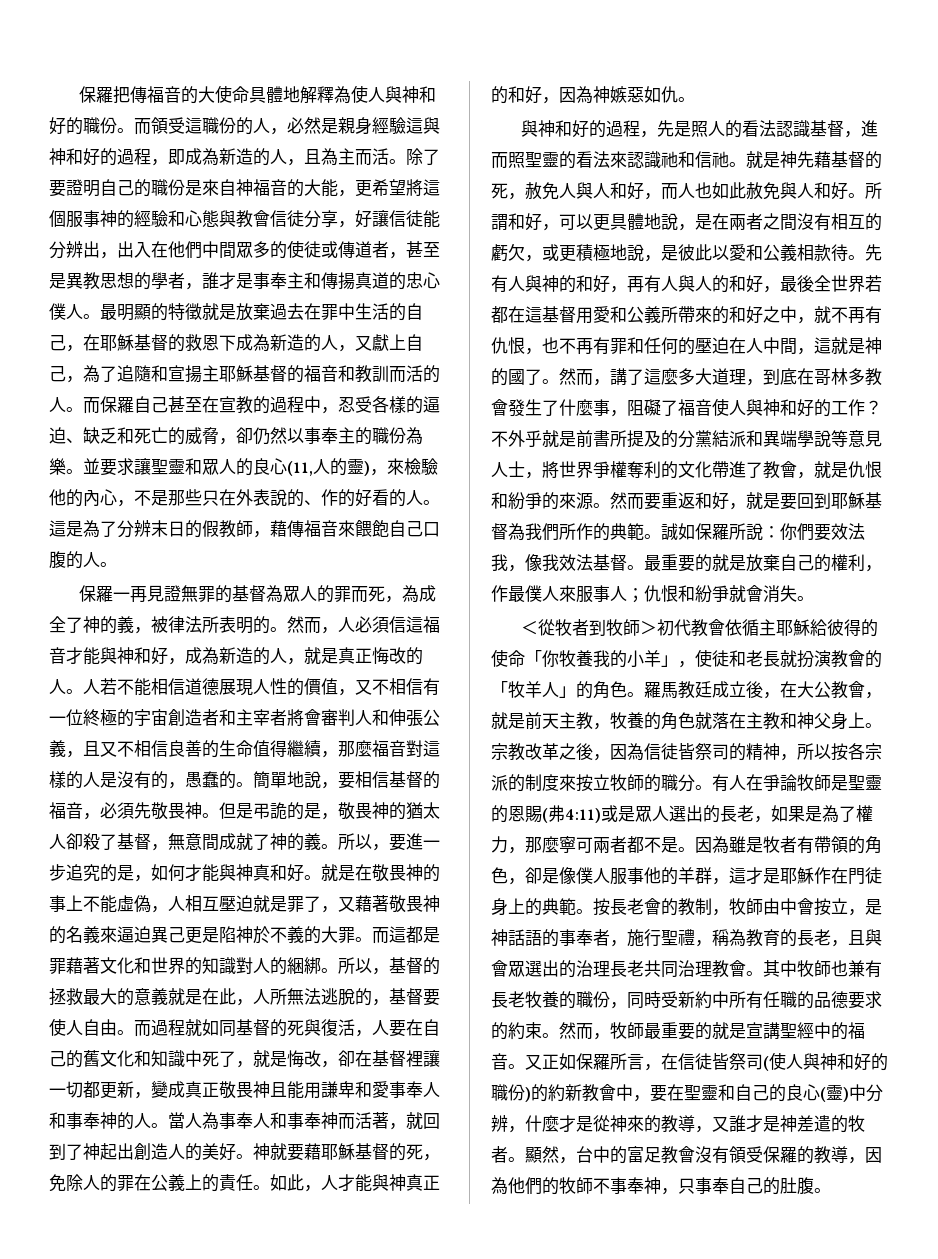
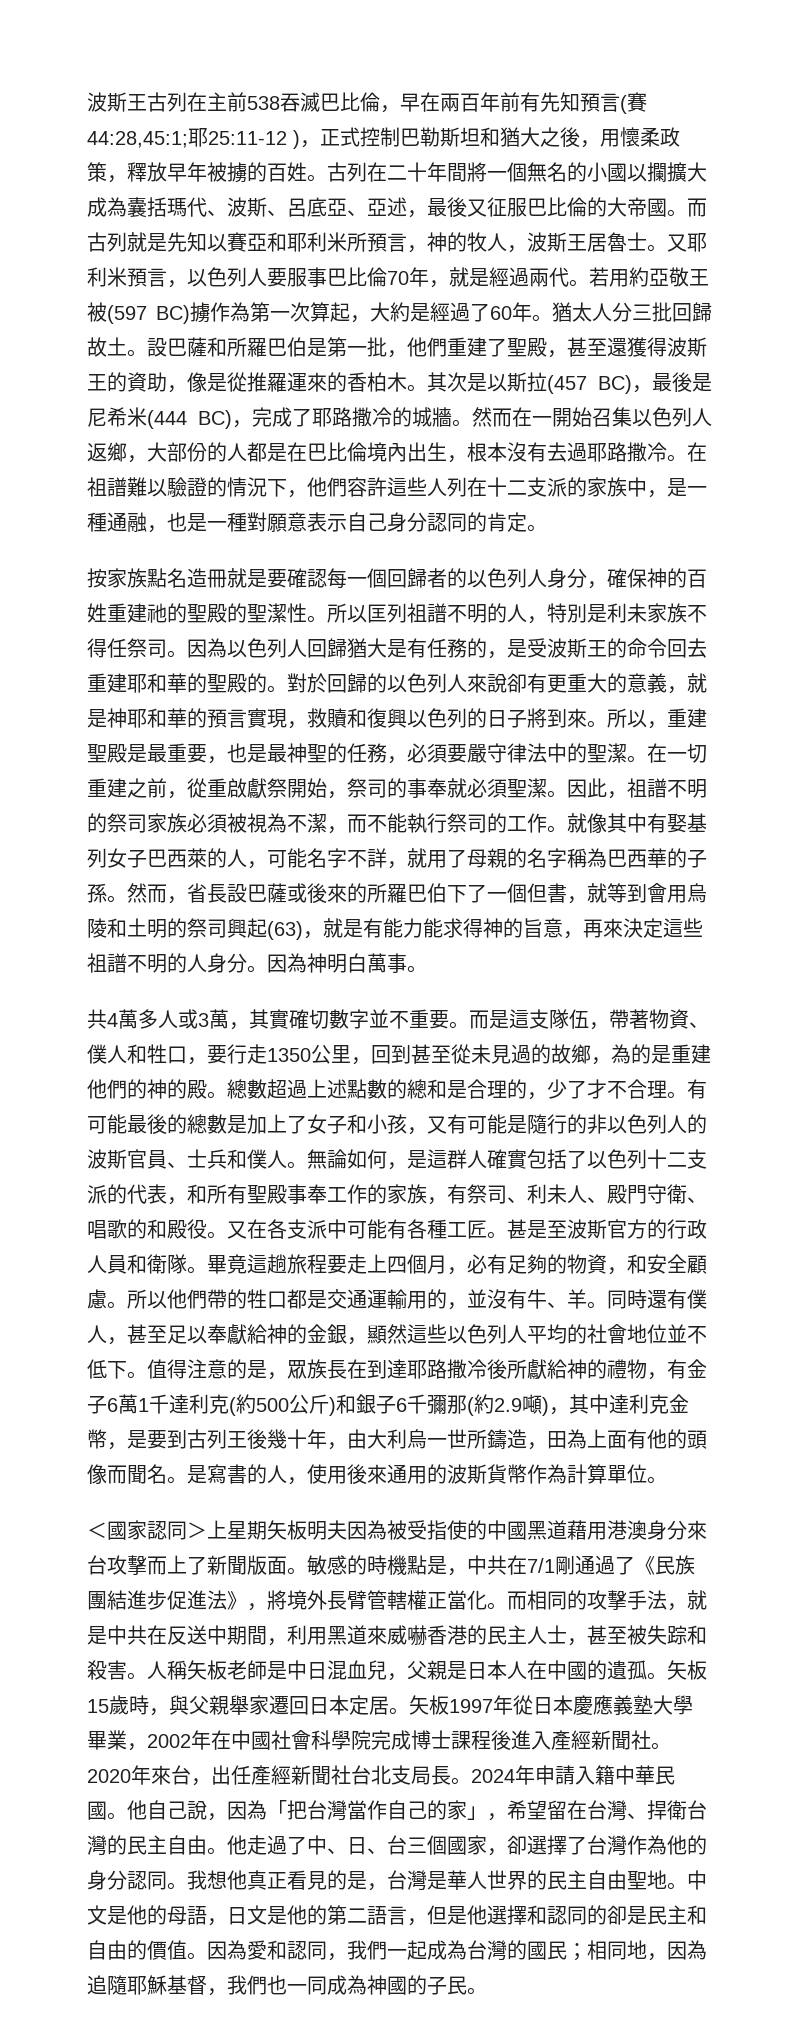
- 保羅把傳福音的大使命具體地解釋為使人與神和好的職份。而領受這職份的人，必然是親身經驗這與神和好的過程，即成為新造的人，且為主而活。除了要證明自己的職份是來自神福音的大能，更希望將這個服事神的經驗和心態與教會信徒分享，好讓信徒能分辨出，出入在他們中間眾多的使徒或傳道者，甚至是異教思想的學者，誰才是事奉主和傳揚真道的忠心僕人。最明顯的特徵就是放棄過去在罪中生活的自己，在耶穌基督的救恩下成為新造的人，又獻上自己，為了追隨和宣揚主耶穌基督的福音和教訓而活的人。而保羅自己甚至在宣教的過程中，忍受各樣的逼迫、缺乏和死亡的威脅，卻仍然以事奉主的職份為樂。並要求讓聖靈和眾人的良心(11,人的靈)，來檢驗他的內心，不是那些只在外表說的、作的好看的人。這是為了分辨末日的假教師，藉傳福音來餵飽自己口腹的人。
- 保羅一再見證無罪的基督為眾人的罪而死，為成全了神的義，被律法所表明的。然而，人必須信這福音才能與神和好，成為新造的人，就是真正悔改的人。人若不能相信道德展現人性的價值，又不相信有一位終極的宇宙創造者和主宰者將會審判人和伸張公義，且又不相信良善的生命值得繼續，那麼福音對這樣的人是沒有的，愚蠢的。簡單地說，要相信基督的福音，必須先敬畏神。但是弔詭的是，敬畏神的猶太人卻殺了基督，無意間成就了神的義。所以，要進一步追究的是，如何才能與神真和好。就是在敬畏神的事上不能虛偽，人相互壓迫就是罪了，又藉著敬畏神的名義來逼迫異己更是陷神於不義的大罪。而這都是罪藉著文化和世界的知識對人的綑綁。所以，基督的拯救最大的意義就是在此，人所無法逃脫的，基督要使人自由。而過程就如同基督的死與復活，人要在自己的舊文化和知識中死了，就是悔改，卻在基督裡讓一切都更新，變成真正敬畏神且能用謙卑和愛事奉人和事奉神的人。當人為事奉人和事奉神而活著，就回到了神起出創造人的美好。神就要藉耶穌基督的死，免除人的罪在公義上的責任。如此，人才能與神真正的和好，因為神嫉惡如仇。
- 與神和好的過程，先是照人的看法認識基督，進而照聖靈的看法來認識祂和信祂。就是神先藉基督的死，赦免人與人和好，而人也如此赦免與人和好。所謂和好，可以更具體地說，是在兩者之間沒有相互的虧欠，或更積極地說，是彼此以愛和公義相款待。先有人與神的和好，再有人與人的和好，最後全世界若都在這基督用愛和公義所帶來的和好之中，就不再有仇恨，也不再有罪和任何的壓迫在人中間，這就是神的國了。然而，講了這麼多大道理，到底在哥林多教會發生了什麼事，阻礙了福音使人與神和好的工作？不外乎就是前書所提及的分黨結派和異端學說等意見人士，將世界爭權奪利的文化帶進了教會，就是仇恨和紛爭的來源。然而要重返和好，就是要回到耶穌基督為我們所作的典範。誠如保羅所說：你們要效法我，像我效法基督。最重要的就是放棄自己的權利，作最僕人來服事人；仇恨和紛爭就會消失。
- ＜從牧者到牧師＞初代教會依循主耶穌給彼得的使命「你牧養我的小羊」，使徒和老長就扮演教會的「牧羊人」的角色。羅馬教廷成立後，在大公教會，就是前天主教，牧養的角色就落在主教和神父身上。宗教改革之後，因為信徒皆祭司的精神，所以按各宗派的制度來按立牧師的職分。有人在爭論牧師是聖靈的恩賜(弗4:11)或是眾人選出的長老，如果是為了權力，那麼寧可兩者都不是。因為雖是牧者有帶領的角色，卻是像僕人服事他的羊群，這才是耶穌作在門徒身上的典範。按長老會的教制，牧師由中會按立，是神話語的事奉者，施行聖禮，稱為教育的長老，且與會眾選出的治理長老共同治理教會。其中牧師也兼有長老牧養的職份，同時受新約中所有任職的品德要求的約束。然而，牧師最重要的就是宣講聖經中的福音。又正如保羅所言，在信徒皆祭司(使人與神和好的職份)的約新教會中，要在聖靈和自己的良心(靈)中分辨，什麼才是從神來的教導，又誰才是神差遣的牧者。顯然，台中的富足教會沒有領受保羅的教導，因為他們的牧師不事奉神，只事奉自己的肚腹。
+ 波斯王古列在主前538吞滅巴比倫，早在兩百年前有先知預言(賽44:28,45:1;耶25:11-12 )，正式控制巴勒斯坦和猶大之後，用懷柔政策，釋放早年被擄的百姓。古列在二十年間將一個無名的小國以攔擴大成為囊括瑪代、波斯、呂底亞、亞述，最後又征服巴比倫的大帝國。而古列就是先知以賽亞和耶利米所預言，神的牧人，波斯王居魯士。又耶利米預言，以色列人要服事巴比倫70年，就是經過兩代。若用約亞敬王被(597 BC)擄作為第一次算起，大約是經過了60年。猶太人分三批回歸故土。設巴薩和所羅巴伯是第一批，他們重建了聖殿，甚至還獲得波斯王的資助，像是從推羅運來的香柏木。其次是以斯拉(457 BC)，最後是尼希米(444 BC)，完成了耶路撒冷的城牆。然而在一開始召集以色列人返鄉，大部份的人都是在巴比倫境內出生，根本沒有去過耶路撒冷。在祖譜難以驗證的情況下，他們容許這些人列在十二支派的家族中，是一種通融，也是一種對願意表示自己身分認同的肯定。
+ 按家族點名造冊就是要確認每一個回歸者的以色列人身分，確保神的百姓重建祂的聖殿的聖潔性。所以匡列祖譜不明的人，特別是利未家族不得任祭司。因為以色列人回歸猶大是有任務的，是受波斯王的命令回去重建耶和華的聖殿的。對於回歸的以色列人來說卻有更重大的意義，就是神耶和華的預言實現，救贖和復興以色列的日子將到來。所以，重建聖殿是最重要，也是最神聖的任務，必須要嚴守律法中的聖潔。在一切重建之前，從重啟獻祭開始，祭司的事奉就必須聖潔。因此，祖譜不明的祭司家族必須被視為不潔，而不能執行祭司的工作。就像其中有娶基列女子巴西萊的人，可能名字不詳，就用了母親的名字稱為巴西華的子孫。然而，省長設巴薩或後來的所羅巴伯下了一個但書，就等到會用烏陵和土明的祭司興起(63)，就是有能力能求得神的旨意，再來決定這些祖譜不明的人身分。因為神明白萬事。
+ 共4萬多人或3萬，其實確切數字並不重要。而是這支隊伍，帶著物資、僕人和牲口，要行走1350公里，回到甚至從未見過的故鄉，為的是重建他們的神的殿。總數超過上述點數的總和是合理的，少了才不合理。有可能最後的總數是加上了女子和小孩，又有可能是隨行的非以色列人的波斯官員、士兵和僕人。無論如何，是這群人確實包括了以色列十二支派的代表，和所有聖殿事奉工作的家族，有祭司、利未人、殿門守衛、唱歌的和殿役。又在各支派中可能有各種工匠。甚是至波斯官方的行政人員和衛隊。畢竟這趟旅程要走上四個月，必有足夠的物資，和安全顧慮。所以他們帶的牲口都是交通運輸用的，並沒有牛、羊。同時還有僕人，甚至足以奉獻給神的金銀，顯然這些以色列人平均的社會地位並不低下。值得注意的是，眾族長在到達耶路撒冷後所獻給神的禮物，有金子6萬1千達利克(約500公斤)和銀子6千彌那(約2.9噸)，其中達利克金幣，是要到古列王後幾十年，由大利烏一世所鑄造，田為上面有他的頭像而聞名。是寫書的人，使用後來通用的波斯貨幣作為計算單位。
+ ＜國家認同＞上星期矢板明夫因為被受指使的中國黑道藉用港澳身分來台攻擊而上了新聞版面。敏感的時機點是，中共在7/1剛通過了《民族團結進步促進法》，將境外長臂管轄權正當化。而相同的攻擊手法，就是中共在反送中期間，利用黑道來威嚇香港的民主人士，甚至被失踪和殺害。人稱矢板老師是中日混血兒，父親是日本人在中國的遺孤。矢板15歲時，與父親舉家遷回日本定居。矢板1997年從日本慶應義塾大學畢業，2002年在中國社會科學院完成博士課程後進入產經新聞社。2020年來台，出任產經新聞社台北支局長。2024年申請入籍中華民國。他自己說，因為「把台灣當作自己的家」，希望留在台灣、捍衛台灣的民主自由。他走過了中、日、台三個國家，卻選擇了台灣作為他的身分認同。我想他真正看見的是，台灣是華人世界的民主自由聖地。中文是他的母語，日文是他的第二語言，但是他選擇和認同的卻是民主和自由的價值。因為愛和認同，我們一起成為台灣的國民；相同地，因為追隨耶穌基督，我們也一同成為神國的子民。

